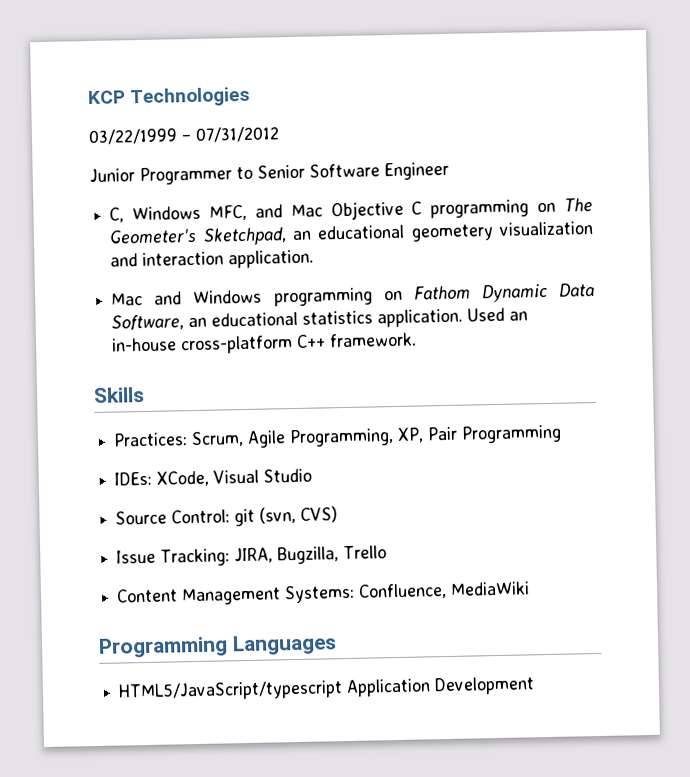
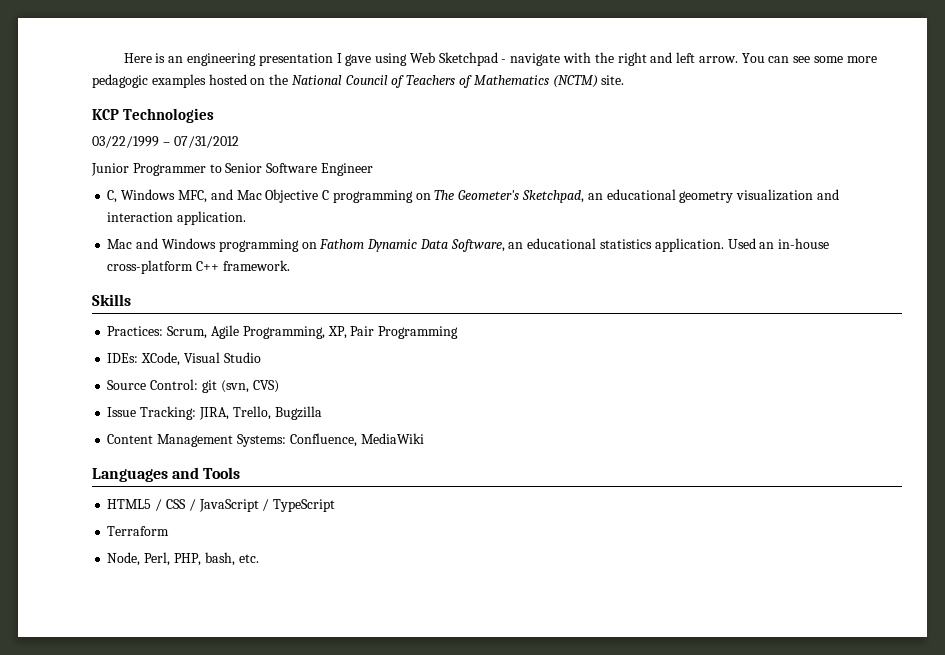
+ Here is an engineering presentation I gave using Web Sketchpad - navigate with the right and left arrow. You can see some more pedagogic examples hosted on the National Council of Teachers of Mathematics (NCTM) site.
- C, Windows MFC, and Mac Objective C programming on The Geometer's Sketchpad, an educational geometery visualization and interaction application.
+ C, Windows MFC, and Mac Objective C programming on The Geometer's Sketchpad, an educational geometry visualization and interaction application.
- Issue Tracking: JIRA, Bugzilla, Trello
+ Issue Tracking: JIRA, Trello, Bugzilla
- Programming Languages
- HTML5/JavaScript/typescript Application Development
+ Languages and Tools
+ HTML5 / CSS / JavaScript / TypeScript
+ Terraform
+ Node, Perl, PHP, bash, etc.

